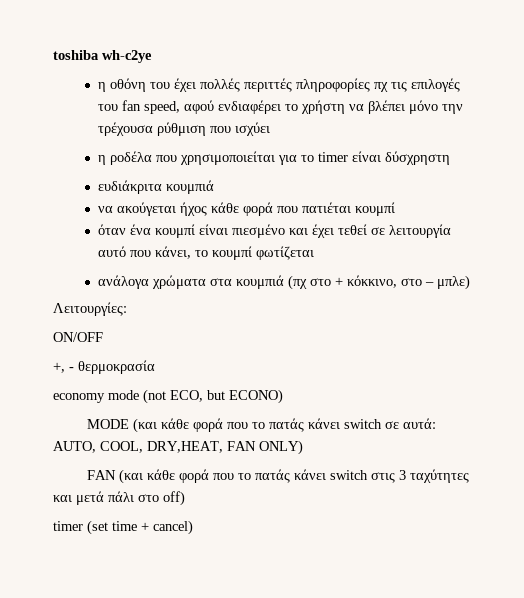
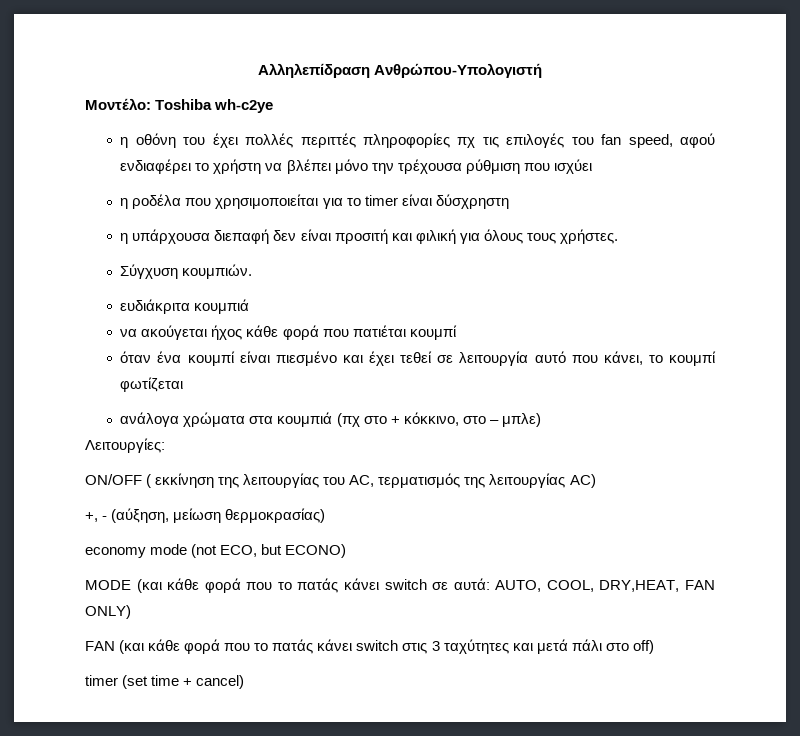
- toshiba wh-c2ye
+ Αλληλεπίδραση Ανθρώπου-Υπολογιστή
+ Μοντέλο: Τoshiba wh-c2ye
+ η υπάρχουσα διεπαφή δεν είναι προσιτή και φιλική για όλους τους χρήστες.
+ Σύγχυση κουμπιών.
- ON/OFF
+ ON/OFF ( εκκίνηση της λειτουργίας του AC, τερματισμός της λειτουργίας AC)
- +, - θερμοκρασία
+ +, - (αύξηση, μείωση θερμοκρασίας)

